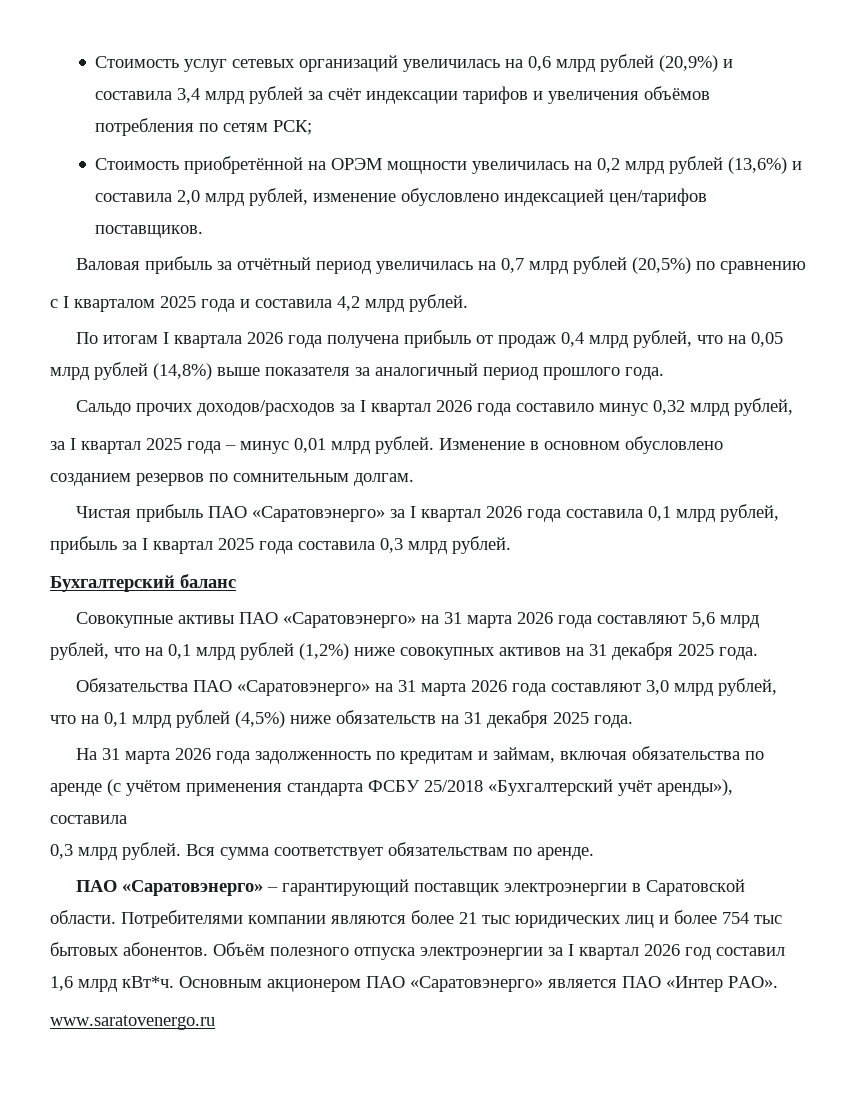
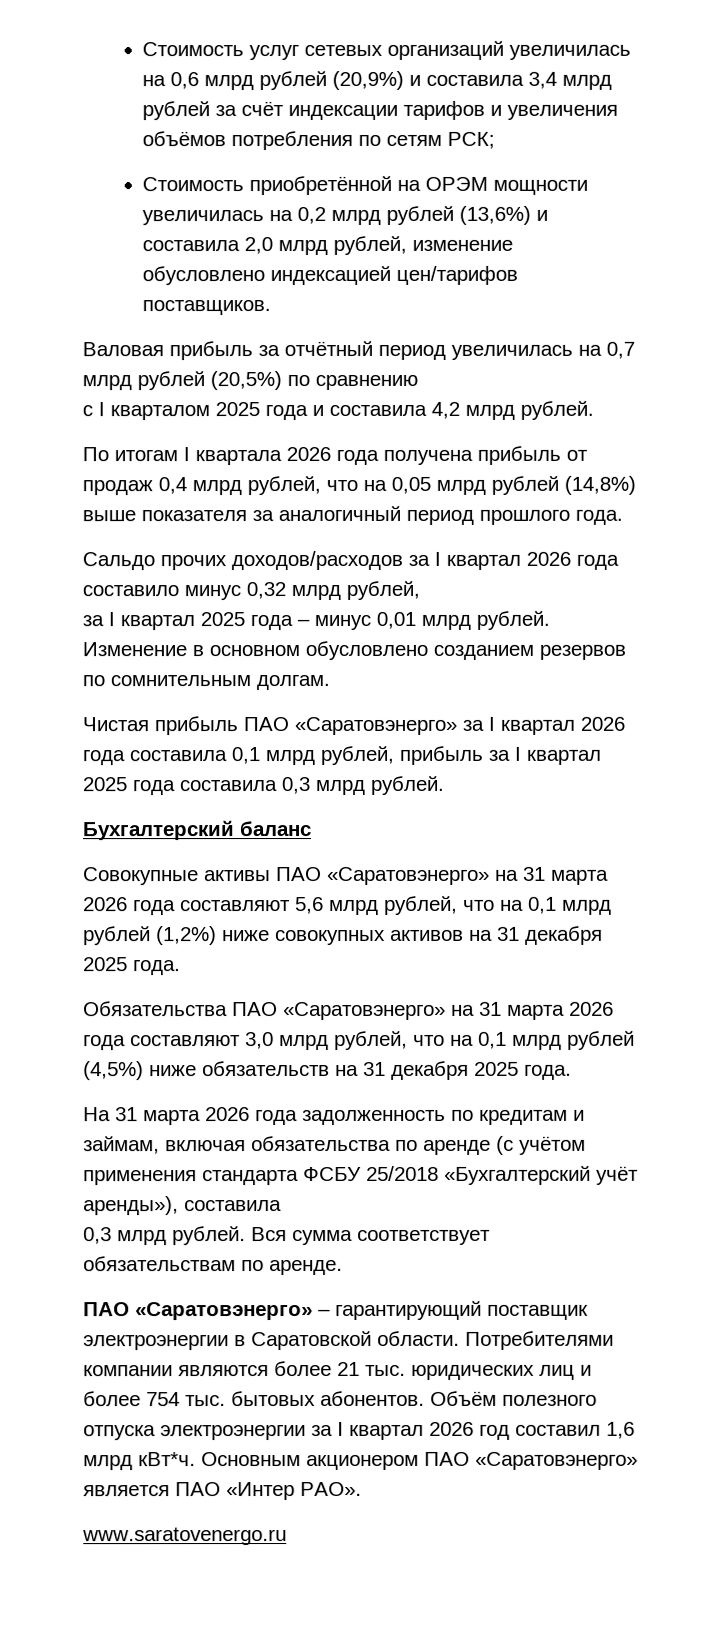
- Потребителями компании являются более 21 тыс юридических лиц и более 754 тыс бытовых абонентов.
+ Потребителями компании являются более 21 тыс. юридических лиц и более 754 тыс. бытовых абонентов.

